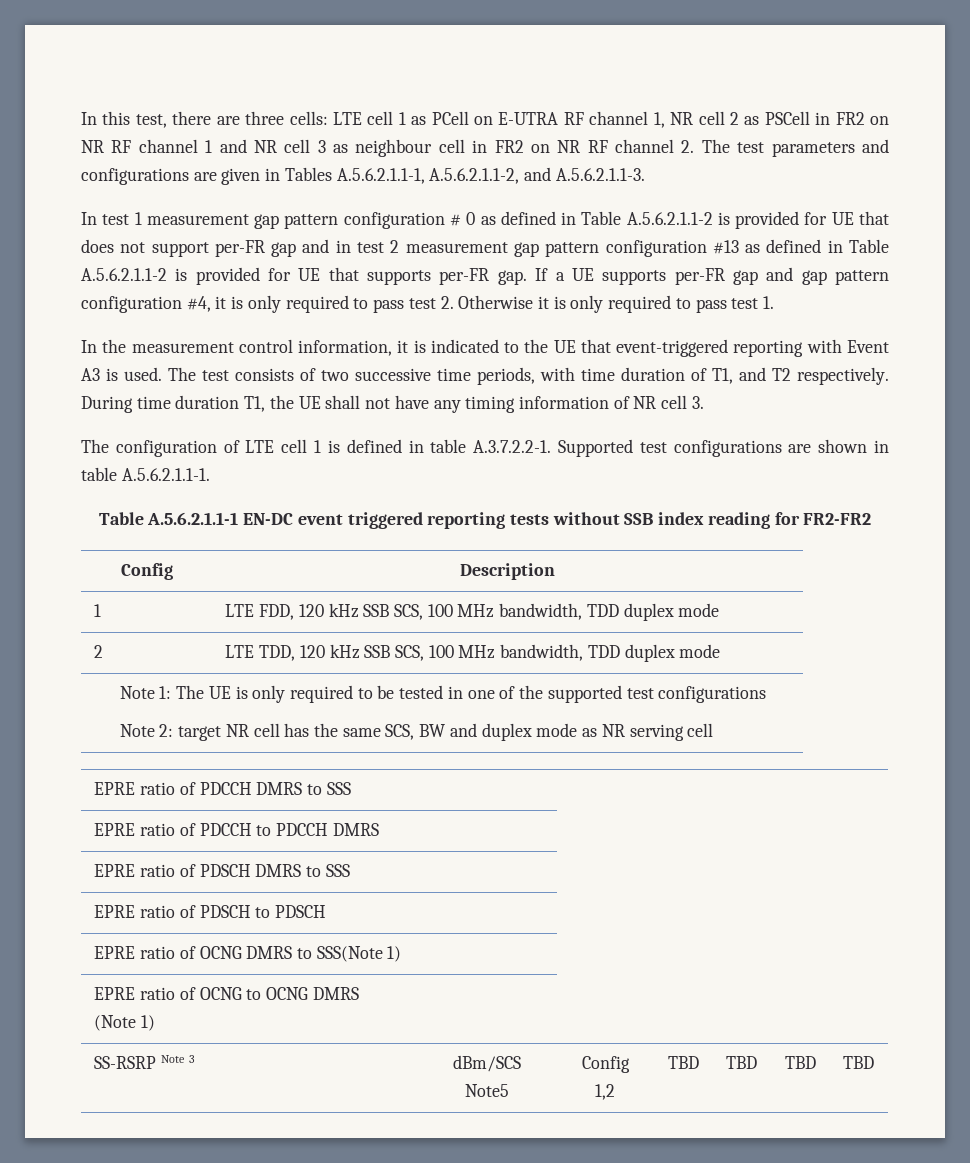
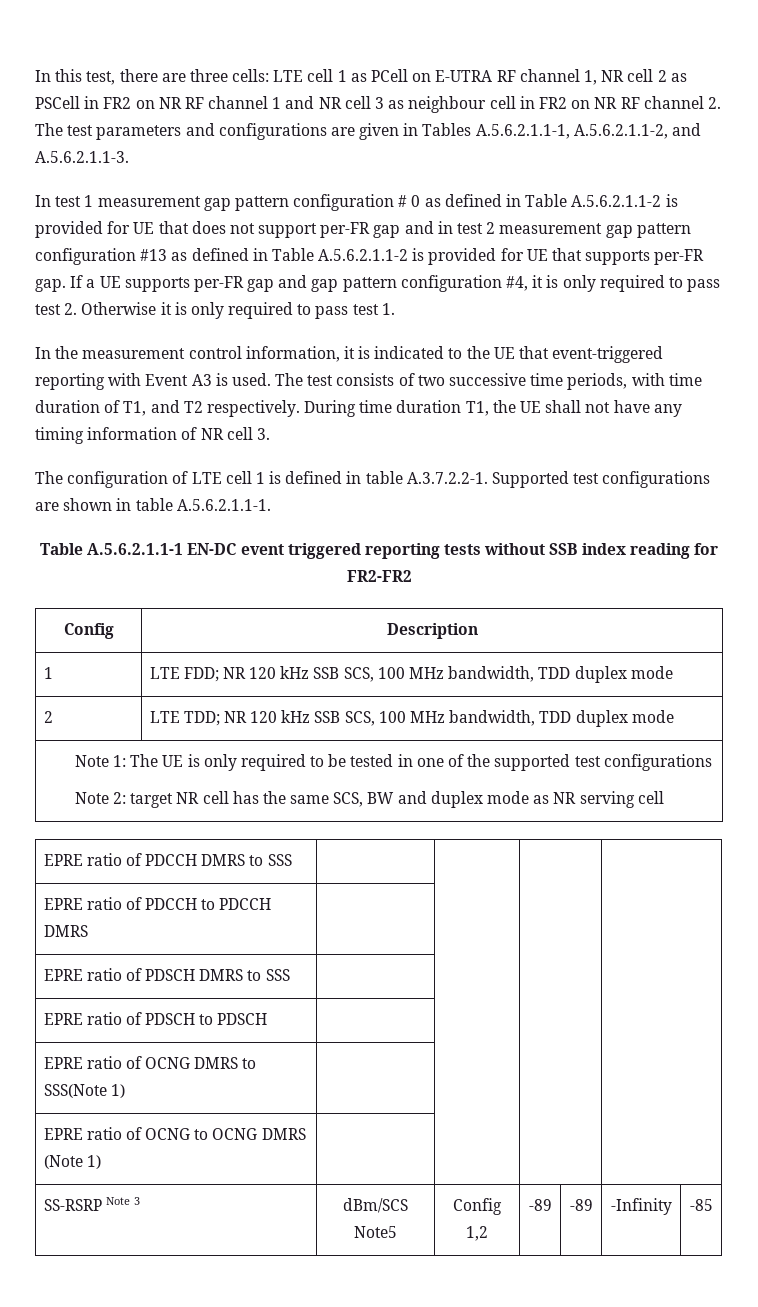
- 1 | LTE FDD, 120 kHz SSB SCS, 100 MHz bandwidth, TDD duplex mode
+ 1 | LTE FDD; NR 120 kHz SSB SCS, 100 MHz bandwidth, TDD duplex mode
- 2 | LTE TDD, 120 kHz SSB SCS, 100 MHz bandwidth, TDD duplex mode
+ 2 | LTE TDD; NR 120 kHz SSB SCS, 100 MHz bandwidth, TDD duplex mode
- SS-RSRP Note 3 | dBm/SCS Note5 | Config 1,2 | TBD | TBD | TBD | TBD
+ SS-RSRP Note 3 | dBm/SCS Note5 | Config 1,2 | -89 | -89 | -Infinity | -85

